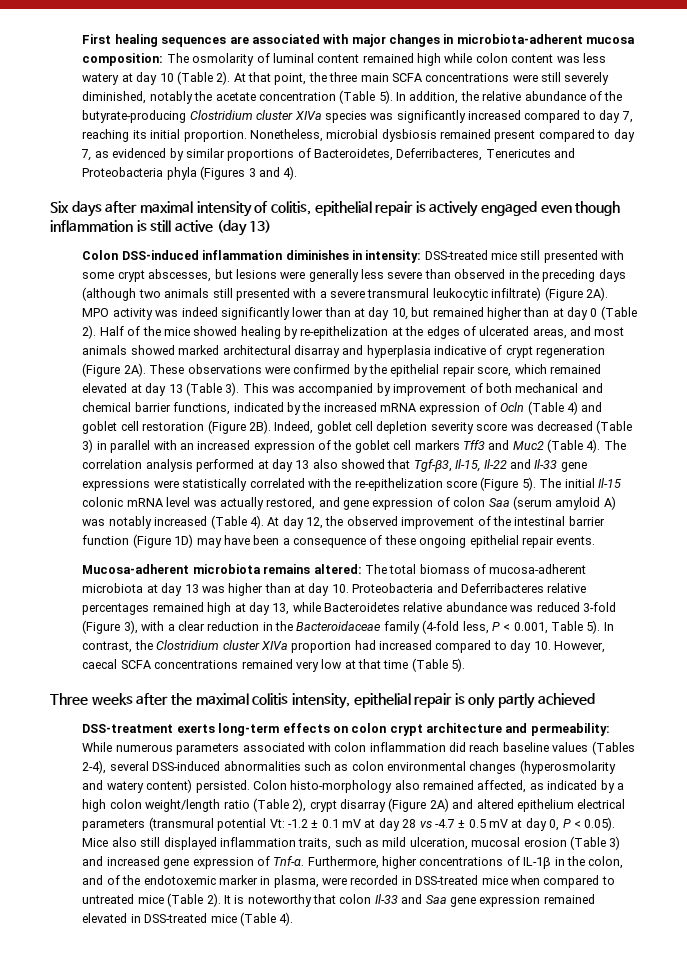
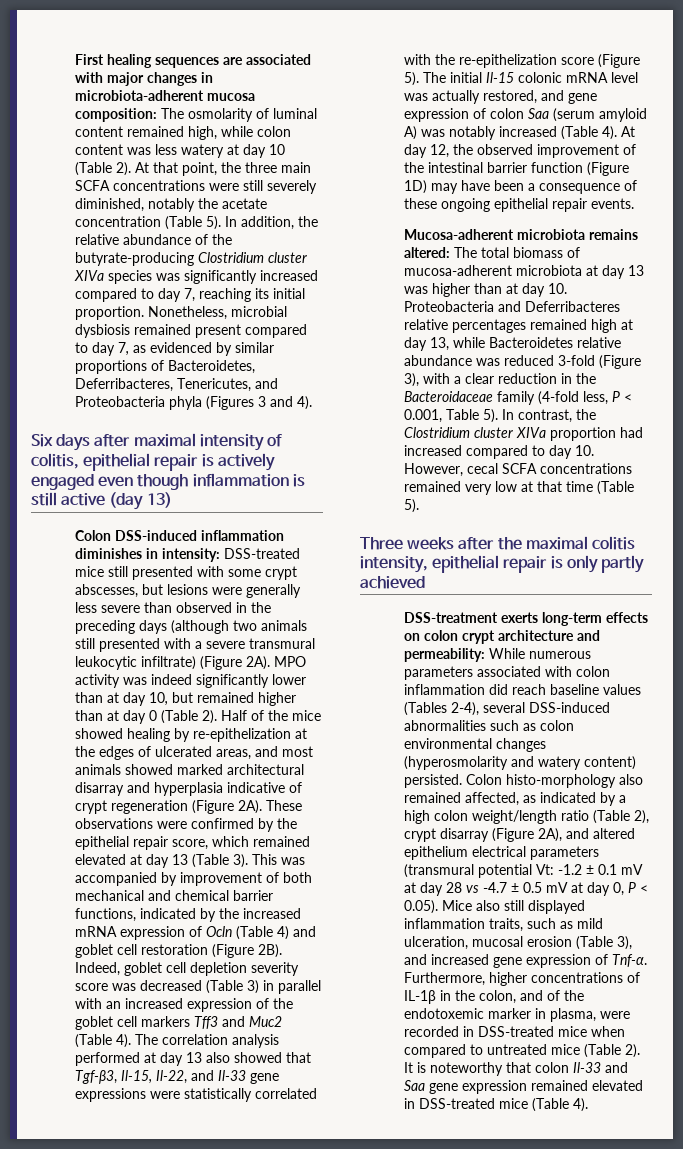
- First healing sequences are associated with major changes in microbiota-adherent mucosa composition: The osmolarity of luminal content remained high while colon content was less watery at day 10 (Table 2).
+ First healing sequences are associated with major changes in microbiota-adherent mucosa composition: The osmolarity of luminal content remained high, while colon content was less watery at day 10 (Table 2).
- Nonetheless, microbial dysbiosis remained present compared to day 7, as evidenced by similar proportions of Bacteroidetes, Deferribacteres, Tenericutes and Proteobacteria phyla (Figures 3 and 4).
+ Nonetheless, microbial dysbiosis remained present compared to day 7, as evidenced by similar proportions of Bacteroidetes, Deferribacteres, Tenericutes, and Proteobacteria phyla (Figures 3 and 4).
- The correlation analysis performed at day 13 also showed that Tgf-β3, Il-15, Il-22 and Il-33 gene expressions were statistically correlated with the re-epithelization score (Figure 5).
+ The correlation analysis performed at day 13 also showed that Tgf-β3, Il-15, Il-22, and Il-33 gene expressions were statistically correlated with the re-epithelization score (Figure 5).
- In contrast, the Clostridium cluster XIVa proportion had increased compared to day 10. However, caecal SCFA concentrations remained very low at that time (Table 5).
+ In contrast, the Clostridium cluster XIVa proportion had increased compared to day 10. However, cecal SCFA concentrations remained very low at that time (Table 5).
- Colon histo-morphology also remained affected, as indicated by a high colon weight/length ratio (Table 2), crypt disarray (Figure 2A) and altered epithelium electrical parameters (transmural potential Vt:
+ Colon histo-morphology also remained affected, as indicated by a high colon weight/length ratio (Table 2), crypt disarray (Figure 2A), and altered epithelium electrical parameters (transmural potential Vt:
- -1.2 ± 0.1 mV at day 28 vs -4.7 ± 0.5 mV at day 0, P < 0.05). Mice also still displayed inflammation traits, such as mild ulceration, mucosal erosion (Table 3) and increased gene expression of Tnf-α.
+ -1.2 ± 0.1 mV at day 28 vs -4.7 ± 0.5 mV at day 0, P < 0.05). Mice also still displayed inflammation traits, such as mild ulceration, mucosal erosion (Table 3), and increased gene expression of Tnf-α.

